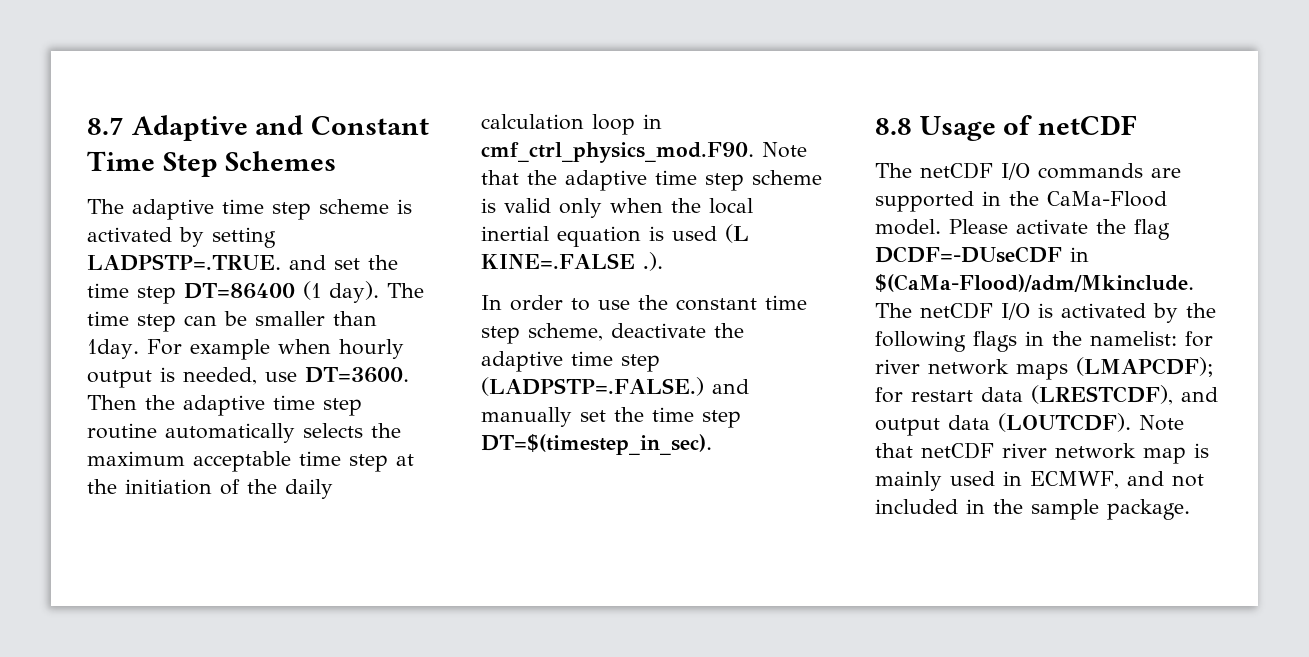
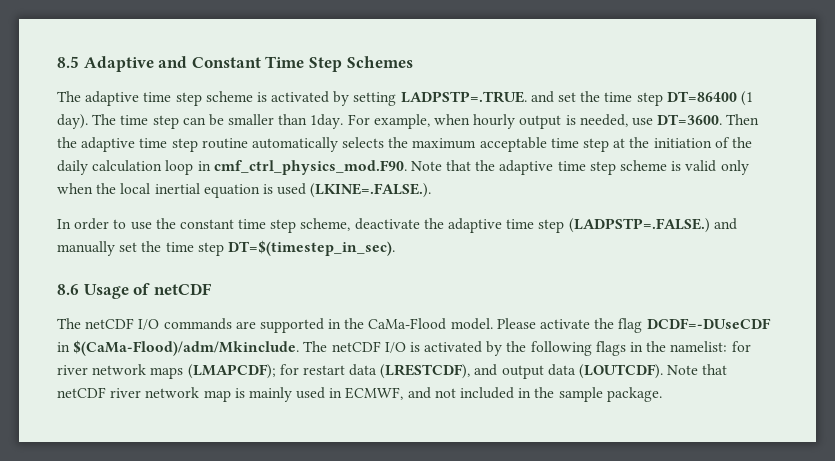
- 8.7 Adaptive and Constant Time Step Schemes
+ 8.5 Adaptive and Constant Time Step Schemes
- For example when hourly output is needed, use DT=3600.
+ For example, when hourly output is needed, use DT=3600.
- Then the adaptive time step routine automatically selects the maximum acceptable time step at the initiation of the daily calculation loop in cmf_ctrl_physics_mod.F90. Note that the adaptive time step scheme is valid only when the local inertial equation is used (L KINE=.FALSE .).
+ Then the adaptive time step routine automatically selects the maximum acceptable time step at the initiation of the daily calculation loop in cmf_ctrl_physics_mod.F90. Note that the adaptive time step scheme is valid only when the local inertial equation is used (LKINE=.FALSE.).
- 8.8 Usage of netCDF
+ 8.6 Usage of netCDF

